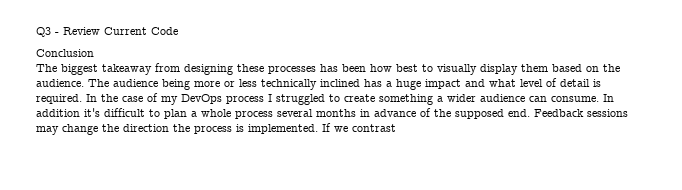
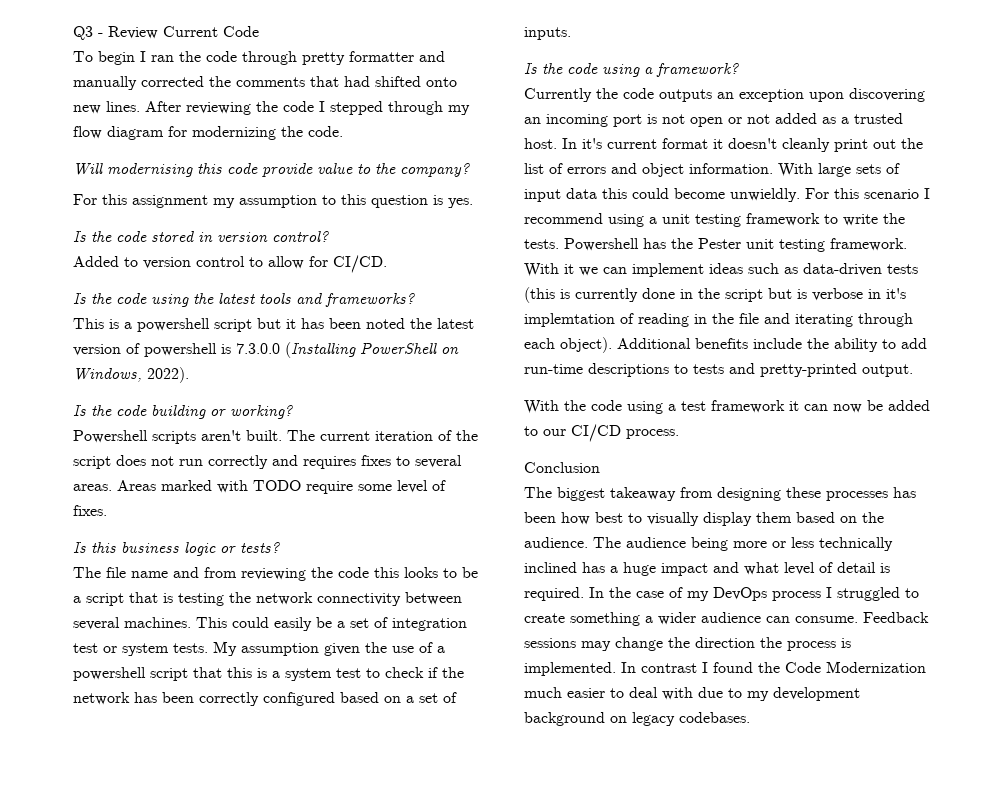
+ To begin I ran the code through pretty formatter and manually corrected the comments that had shifted onto new lines. After reviewing the code I stepped through my flow diagram for modernizing the code.
+ Will modernising this code provide value to the company?
+ For this assignment my assumption to this question is yes.
+ Is the code stored in version control?
+ Added to version control to allow for CI/CD.
+ Is the code using the latest tools and frameworks?
+ This is a powershell script but it has been noted the latest version of powershell is 7.3.0.0 (Installing PowerShell on Windows, 2022).
+ Is the code building or working?
+ Powershell scripts aren't built. The current iteration of the script does not run correctly and requires fixes to several areas. Areas marked with TODO require some level of fixes.
+ Is this business logic or tests?
+ The file name and from reviewing the code this looks to be a script that is testing the network connectivity between several machines. This could easily be a set of integration test or system tests. My assumption given the use of a powershell script that this is a system test to check if the network has been correctly configured based on a set of inputs.
+ Is the code using a framework?
+ Currently the code outputs an exception upon discovering an incoming port is not open or not added as a trusted host. In it's current format it doesn't cleanly print out the list of errors and object information. With large sets of input data this could become unwieldly. For this scenario I recommend using a unit testing framework to write the tests. Powershell has the Pester unit testing framework. With it we can implement ideas such as data-driven tests (this is currently done in the script but is verbose in it's implemtation of reading in the file and iterating through each object). Additional benefits include the ability to add run-time descriptions to tests and pretty-printed output.
+ With the code using a test framework it can now be added to our CI/CD process.
- In addition it's difficult to plan a whole process several months in advance of the supposed end.
- If we contrast
+ In contrast I found the Code Modernization much easier to deal with due to my development background on legacy codebases.

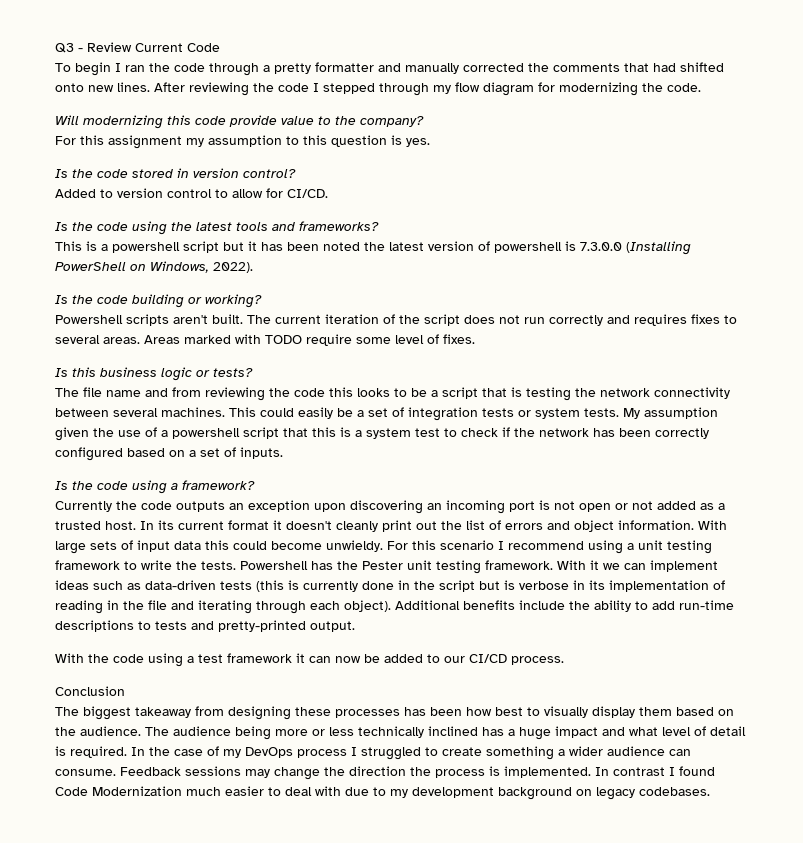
- To begin I ran the code through pretty formatter and manually corrected the comments that had shifted onto new lines.
+ To begin I ran the code through a pretty formatter and manually corrected the comments that had shifted onto new lines.
- Will modernising this code provide value to the company?
+ Will modernizing this code provide value to the company?
- This could easily be a set of integration test or system tests.
+ This could easily be a set of integration tests or system tests.
- In it's current format it doesn't cleanly print out the list of errors and object information.
+ In its current format it doesn't cleanly print out the list of errors and object information.
- With large sets of input data this could become unwieldly.
+ With large sets of input data this could become unwieldy.
- With it we can implement ideas such as data-driven tests (this is currently done in the script but is verbose in it's implemtation of reading in the file and iterating through each object).
+ With it we can implement ideas such as data-driven tests (this is currently done in the script but is verbose in its implementation of reading in the file and iterating through each object).
- In contrast I found the Code Modernization much easier to deal with due to my development background on legacy codebases.
+ In contrast I found Code Modernization much easier to deal with due to my development background on legacy codebases.

